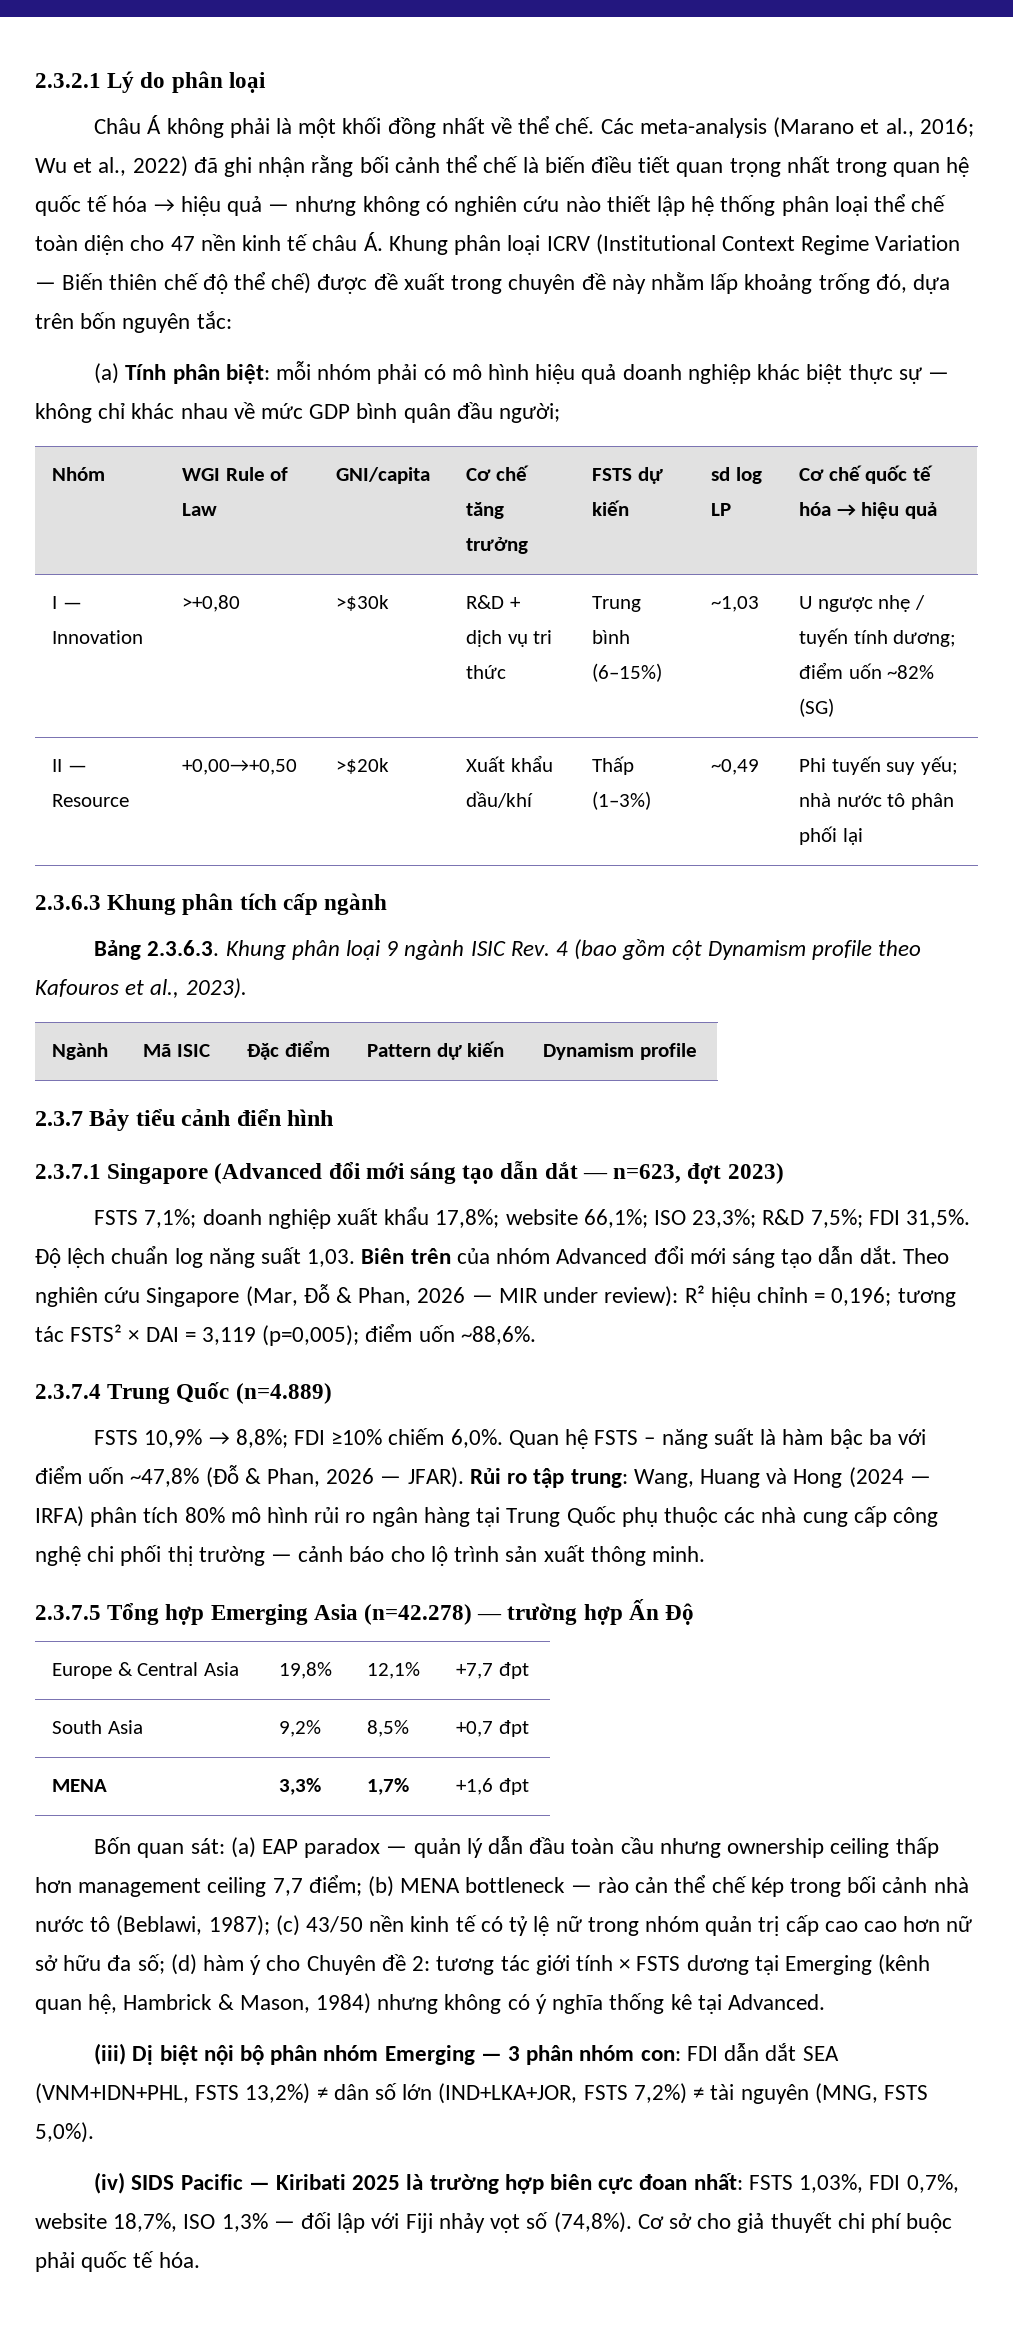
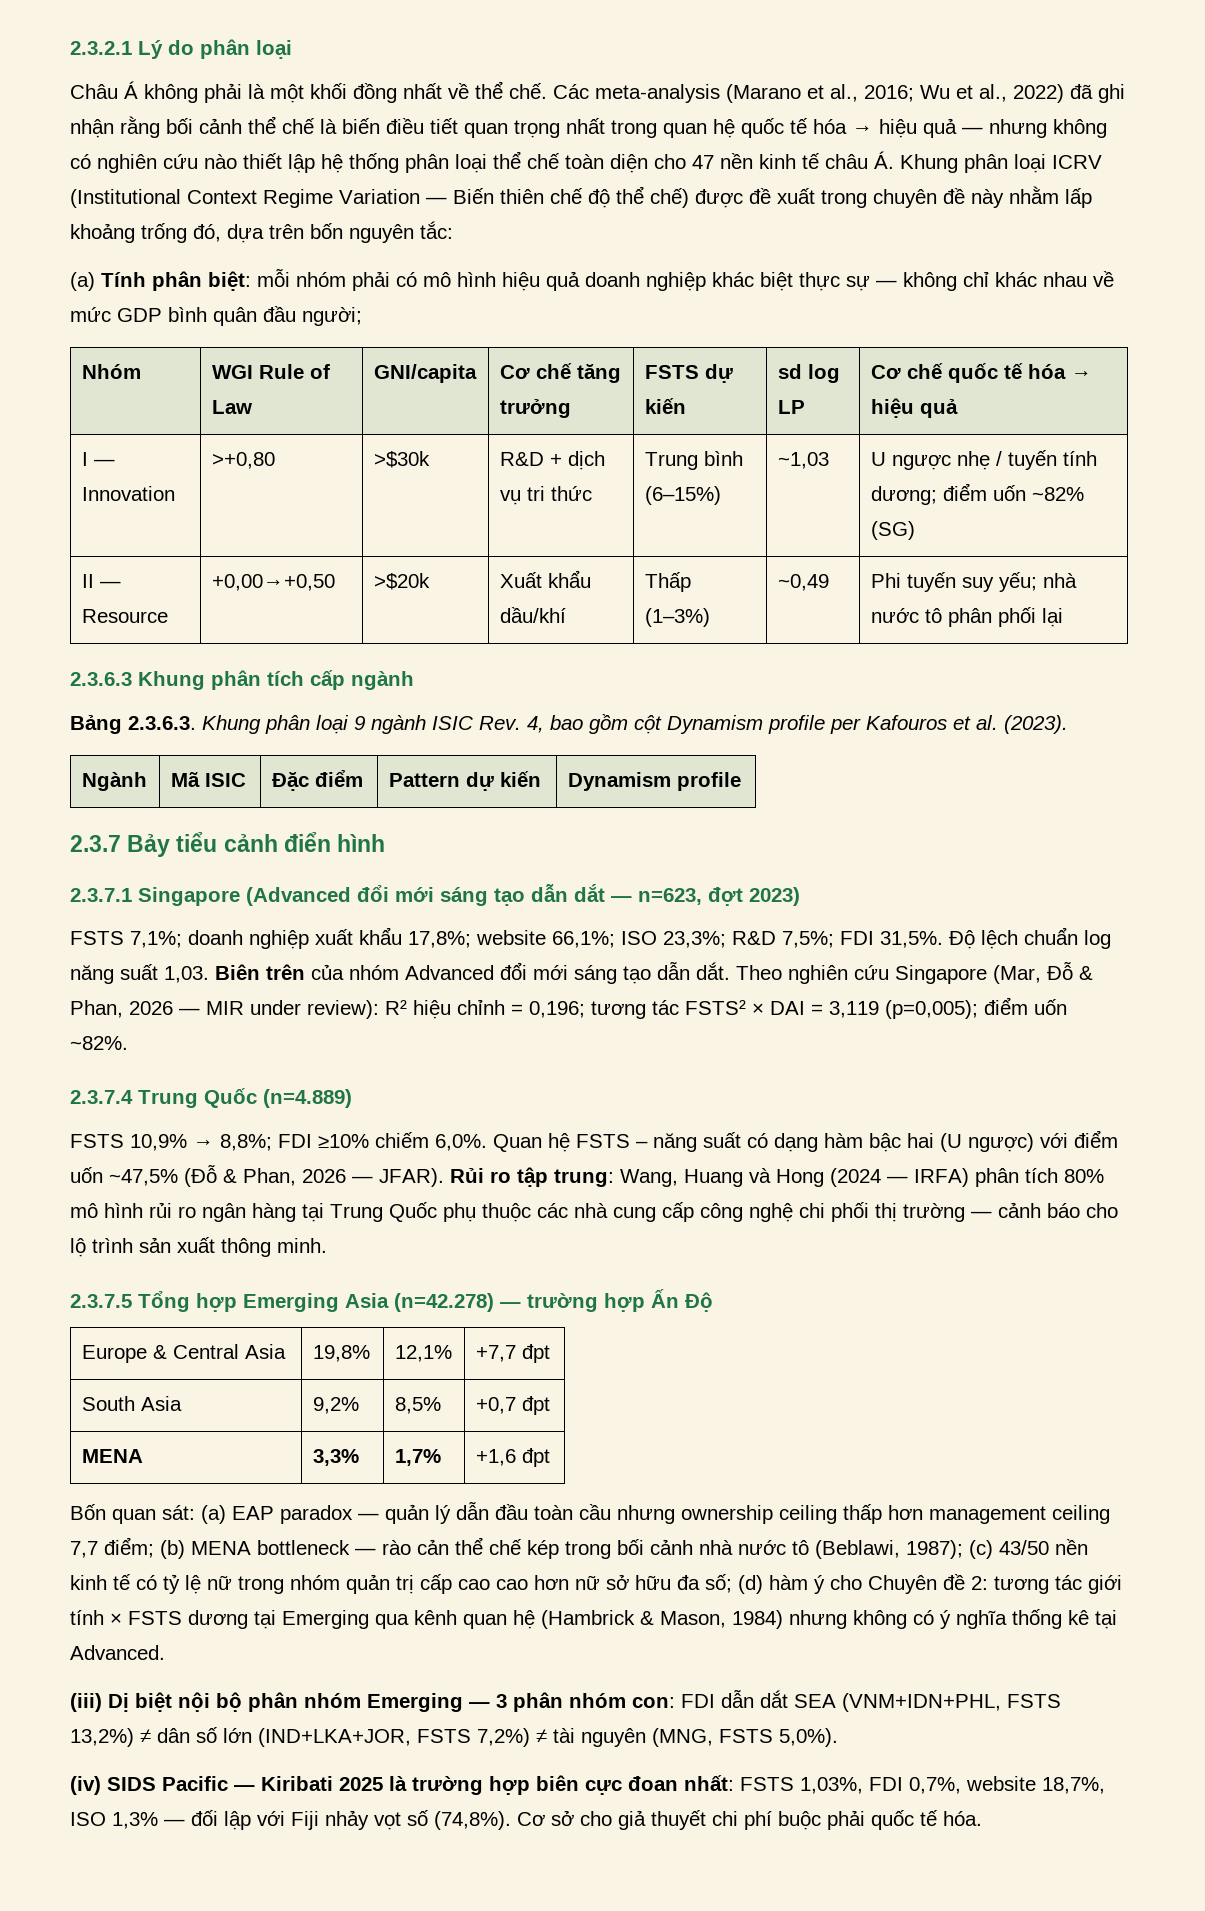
- Bảng 2.3.6.3. Khung phân loại 9 ngành ISIC Rev. 4 (bao gồm cột Dynamism profile theo Kafouros et al., 2023).
+ Bảng 2.3.6.3. Khung phân loại 9 ngành ISIC Rev. 4, bao gồm cột Dynamism profile per Kafouros et al. (2023).
- Theo nghiên cứu Singapore (Mar, Đỗ & Phan, 2026 — MIR under review): R² hiệu chỉnh = 0,196; tương tác FSTS² × DAI = 3,119 (p=0,005); điểm uốn ~88,6%.
+ Theo nghiên cứu Singapore (Mar, Đỗ & Phan, 2026 — MIR under review): R² hiệu chỉnh = 0,196; tương tác FSTS² × DAI = 3,119 (p=0,005); điểm uốn ~82%.
- Quan hệ FSTS – năng suất là hàm bậc ba với điểm uốn ~47,8% (Đỗ & Phan, 2026 — JFAR).
+ Quan hệ FSTS – năng suất có dạng hàm bậc hai (U ngược) với điểm uốn ~47,5% (Đỗ & Phan, 2026 — JFAR).
- tương tác giới tính × FSTS dương tại Emerging (kênh quan hệ, Hambrick & Mason, 1984) nhưng không có ý nghĩa thống kê tại Advanced.
+ tương tác giới tính × FSTS dương tại Emerging qua kênh quan hệ (Hambrick & Mason, 1984) nhưng không có ý nghĩa thống kê tại Advanced.

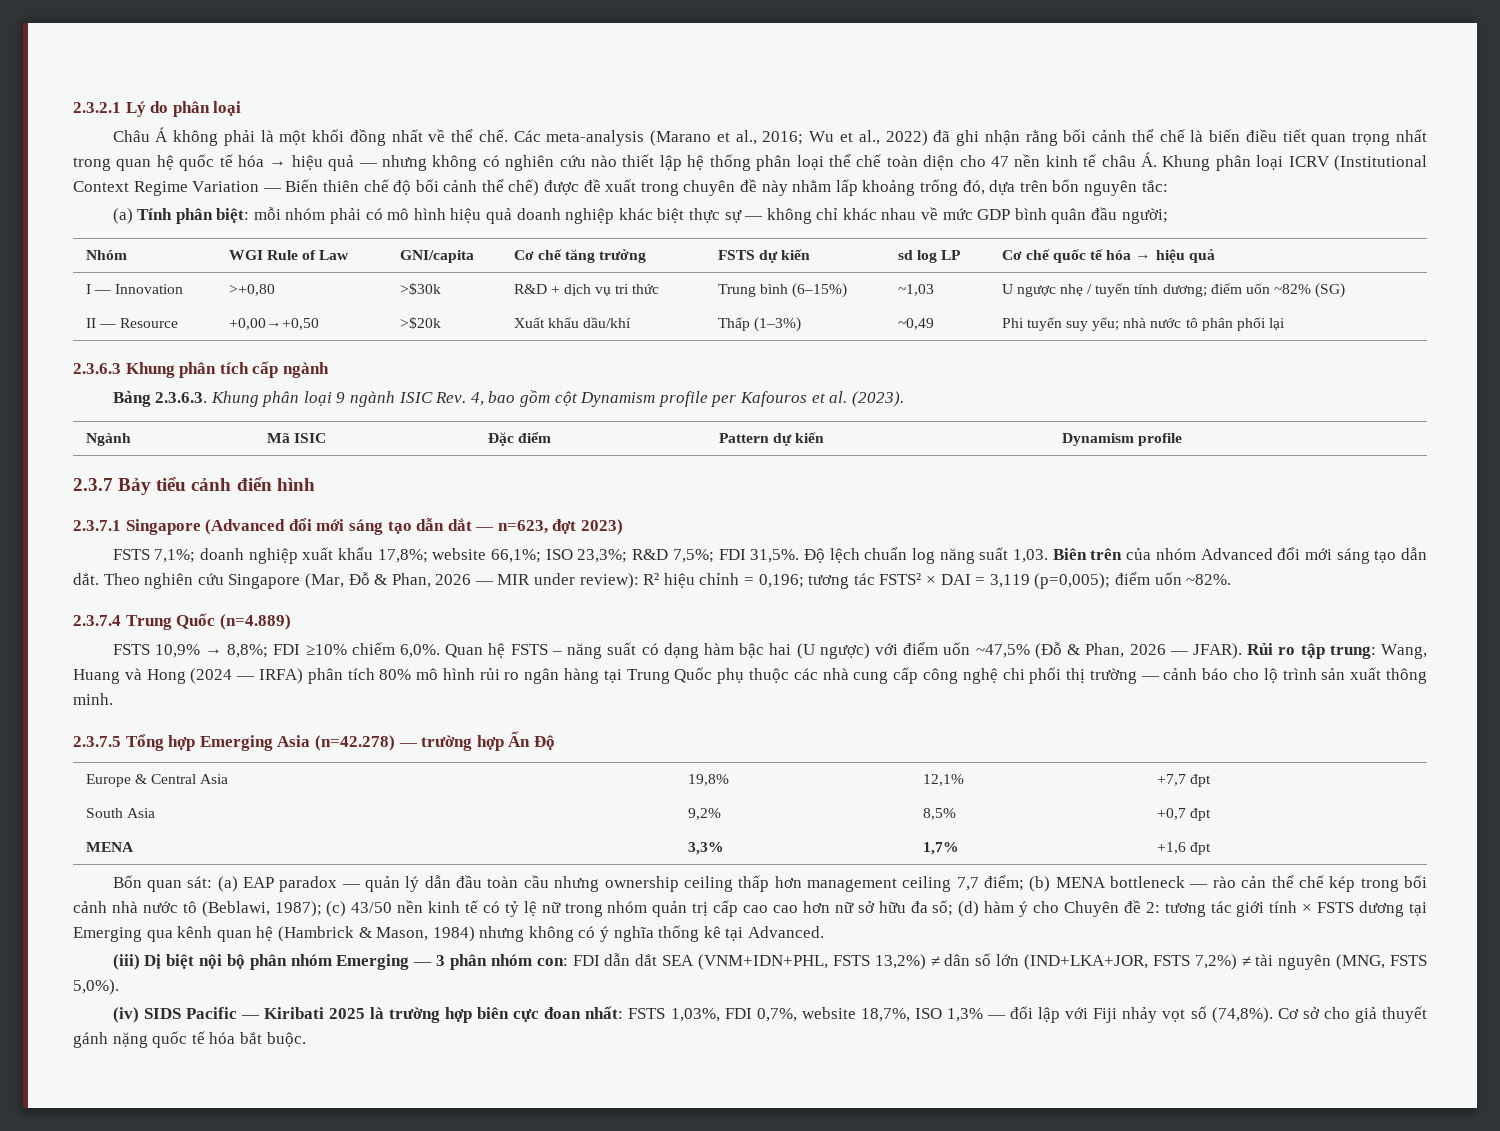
- Wu et al., 2022) đã ghi nhận rằng bối cảnh thể chế là biến điều tiết quan trọng nhất trong quan hệ quốc tế hóa → hiệu quả — nhưng không có nghiên cứu nào thiết lập hệ thống phân loại thể chế toàn diện cho 47 nền kinh tế châu Á. Khung phân loại ICRV (Institutional Context Regime Variation — Biến thiên chế độ thể chế) được đề xuất trong chuyên đề này nhằm lấp khoảng trống đó, dựa trên bốn nguyên tắc:
+ Wu et al., 2022) đã ghi nhận rằng bối cảnh thể chế là biến điều tiết quan trọng nhất trong quan hệ quốc tế hóa → hiệu quả — nhưng không có nghiên cứu nào thiết lập hệ thống phân loại thể chế toàn diện cho 47 nền kinh tế châu Á. Khung phân loại ICRV (Institutional Context Regime Variation — Biến thiên chế độ bối cảnh thể chế) được đề xuất trong chuyên đề này nhằm lấp khoảng trống đó, dựa trên bốn nguyên tắc:
- Cơ sở cho giả thuyết chi phí buộc phải quốc tế hóa.
+ Cơ sở cho giả thuyết gánh nặng quốc tế hóa bắt buộc.

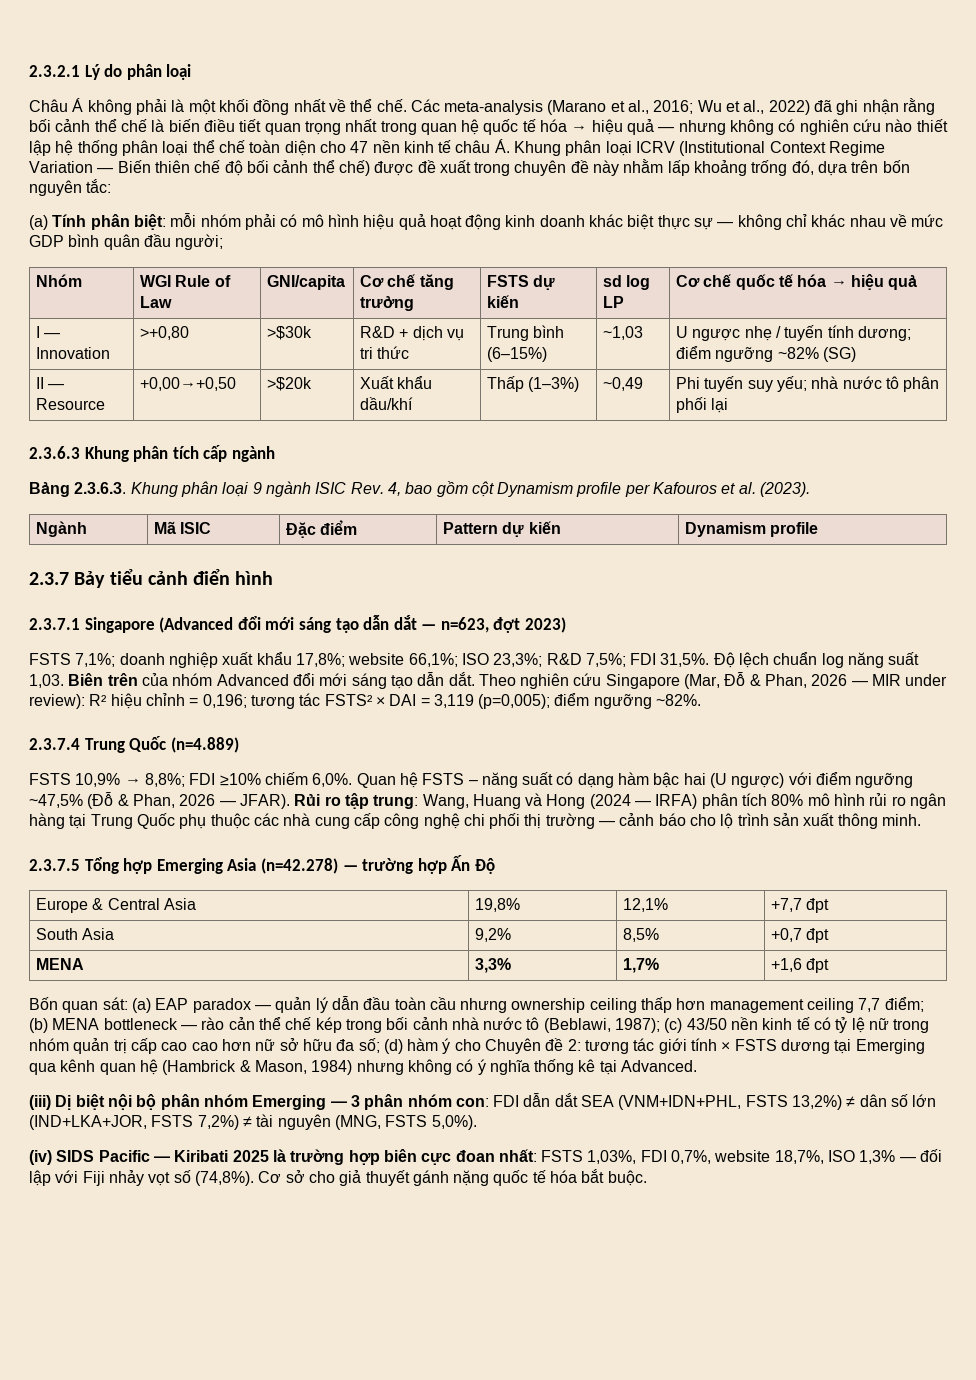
- (a) Tính phân biệt: mỗi nhóm phải có mô hình hiệu quả doanh nghiệp khác biệt thực sự — không chỉ khác nhau về mức GDP bình quân đầu người;
+ (a) Tính phân biệt: mỗi nhóm phải có mô hình hiệu quả hoạt động kinh doanh khác biệt thực sự — không chỉ khác nhau về mức GDP bình quân đầu người;
- I — Innovation | >+0,80 | >$30k | R&D + dịch vụ tri thức | Trung bình (6–15%) | ~1,03 | U ngược nhẹ / tuyến tính dương; điểm uốn ~82% (SG)
+ I — Innovation | >+0,80 | >$30k | R&D + dịch vụ tri thức | Trung bình (6–15%) | ~1,03 | U ngược nhẹ / tuyến tính dương; điểm ngưỡng ~82% (SG)
- Theo nghiên cứu Singapore (Mar, Đỗ & Phan, 2026 — MIR under review): R² hiệu chỉnh = 0,196; tương tác FSTS² × DAI = 3,119 (p=0,005); điểm uốn ~82%.
+ Theo nghiên cứu Singapore (Mar, Đỗ & Phan, 2026 — MIR under review): R² hiệu chỉnh = 0,196; tương tác FSTS² × DAI = 3,119 (p=0,005); điểm ngưỡng ~82%.
- Quan hệ FSTS – năng suất có dạng hàm bậc hai (U ngược) với điểm uốn ~47,5% (Đỗ & Phan, 2026 — JFAR).
+ Quan hệ FSTS – năng suất có dạng hàm bậc hai (U ngược) với điểm ngưỡng ~47,5% (Đỗ & Phan, 2026 — JFAR).

